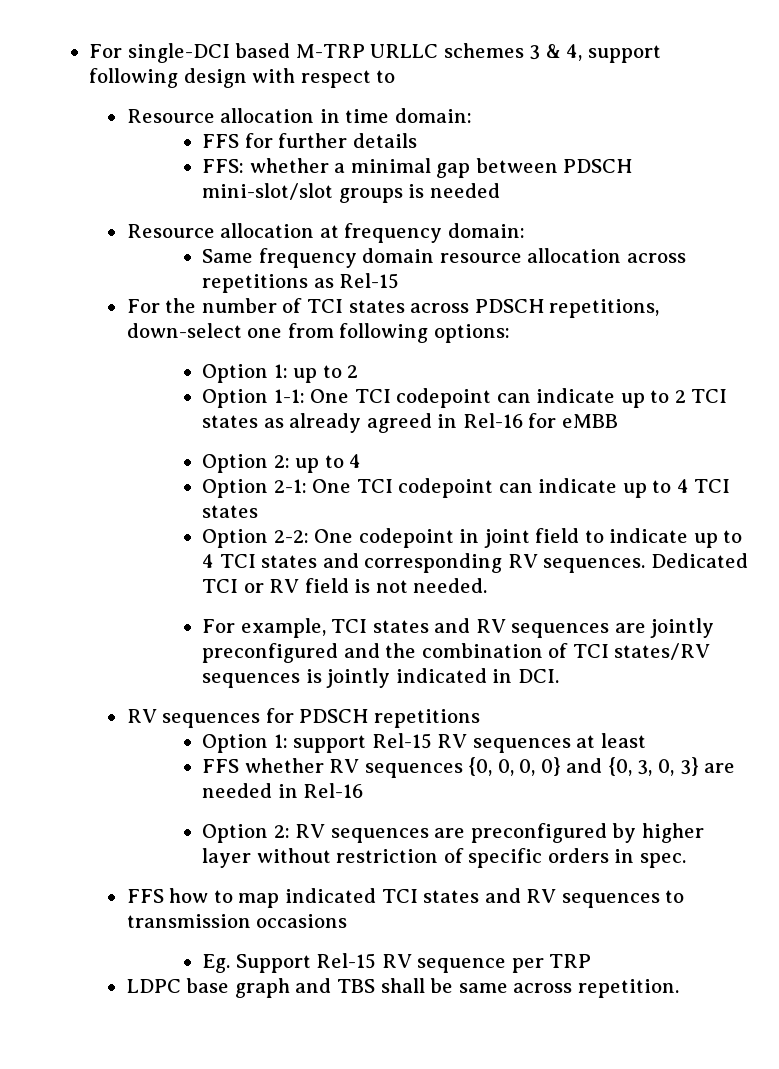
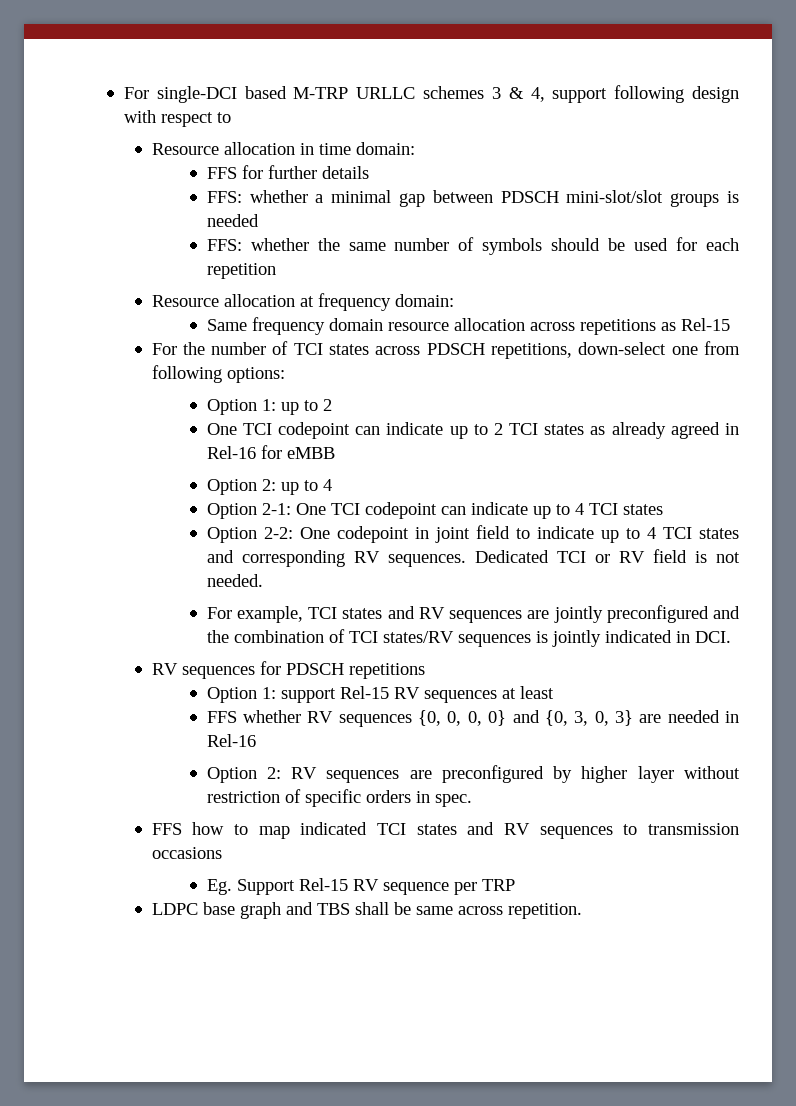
+ FFS: whether the same number of symbols should be used for each repetition
- Option 1-1: One TCI codepoint can indicate up to 2 TCI states as already agreed in Rel-16 for eMBB
+ One TCI codepoint can indicate up to 2 TCI states as already agreed in Rel-16 for eMBB

